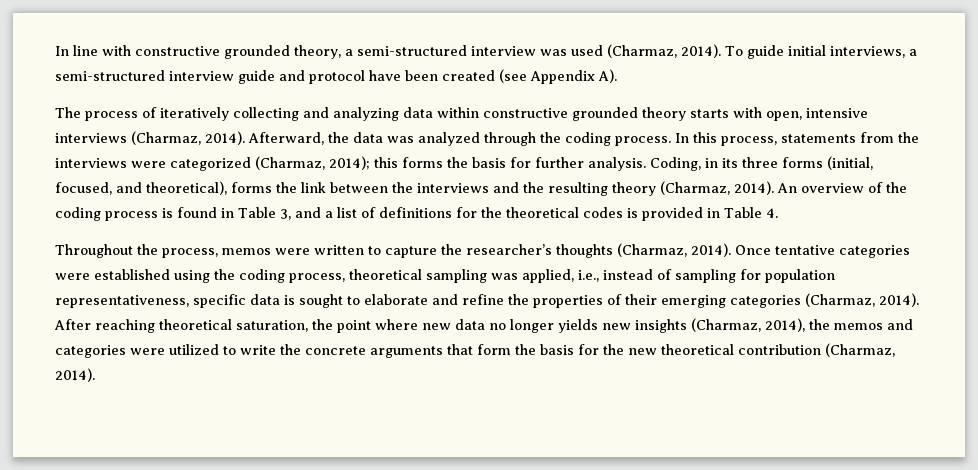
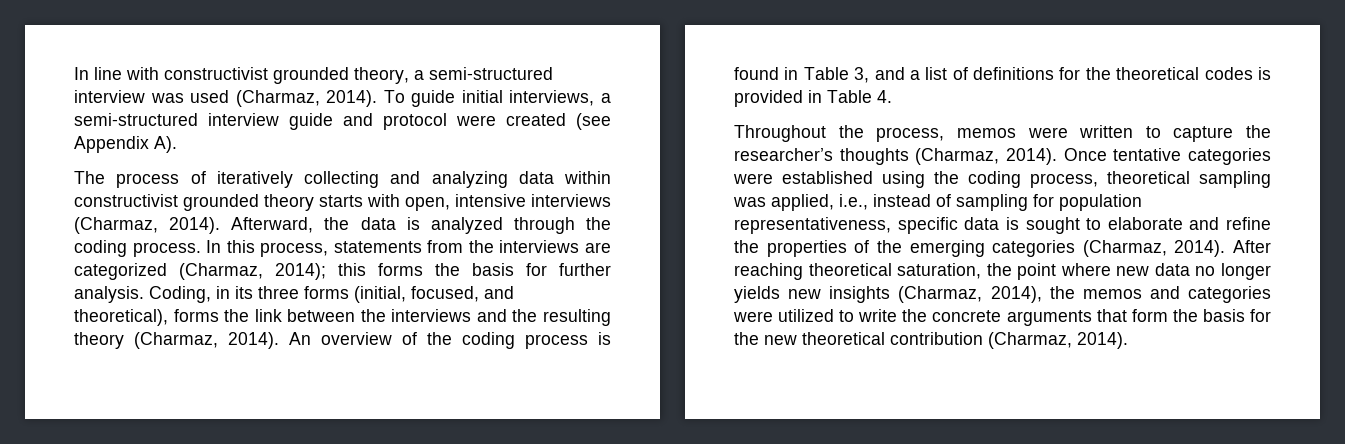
- In line with constructive grounded theory, a semi-structured interview was used (Charmaz, 2014).
+ In line with constructivist grounded theory, a semi-structured interview was used (Charmaz, 2014).
- To guide initial interviews, a semi-structured interview guide and protocol have been created (see Appendix A).
+ To guide initial interviews, a semi-structured interview guide and protocol were created (see Appendix A).
- The process of iteratively collecting and analyzing data within constructive grounded theory starts with open, intensive interviews (Charmaz, 2014).
+ The process of iteratively collecting and analyzing data within constructivist grounded theory starts with open, intensive interviews (Charmaz, 2014).
- Afterward, the data was analyzed through the coding process.
+ Afterward, the data is analyzed through the coding process.
- In this process, statements from the interviews were categorized (Charmaz, 2014); this forms the basis for further analysis.
+ In this process, statements from the interviews are categorized (Charmaz, 2014); this forms the basis for further analysis.
- Once tentative categories were established using the coding process, theoretical sampling was applied, i.e., instead of sampling for population representativeness, specific data is sought to elaborate and refine the properties of their emerging categories (Charmaz, 2014).
+ Once tentative categories were established using the coding process, theoretical sampling was applied, i.e., instead of sampling for population representativeness, specific data is sought to elaborate and refine the properties of the emerging categories (Charmaz, 2014).

